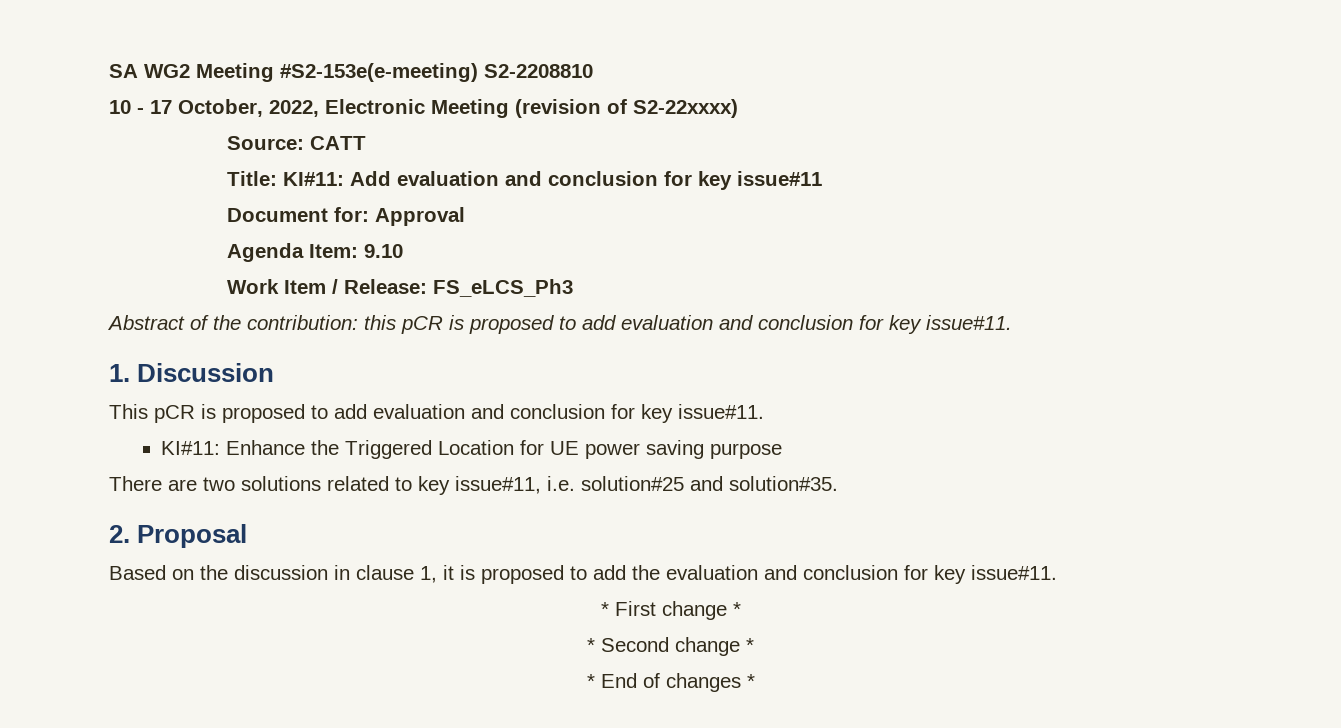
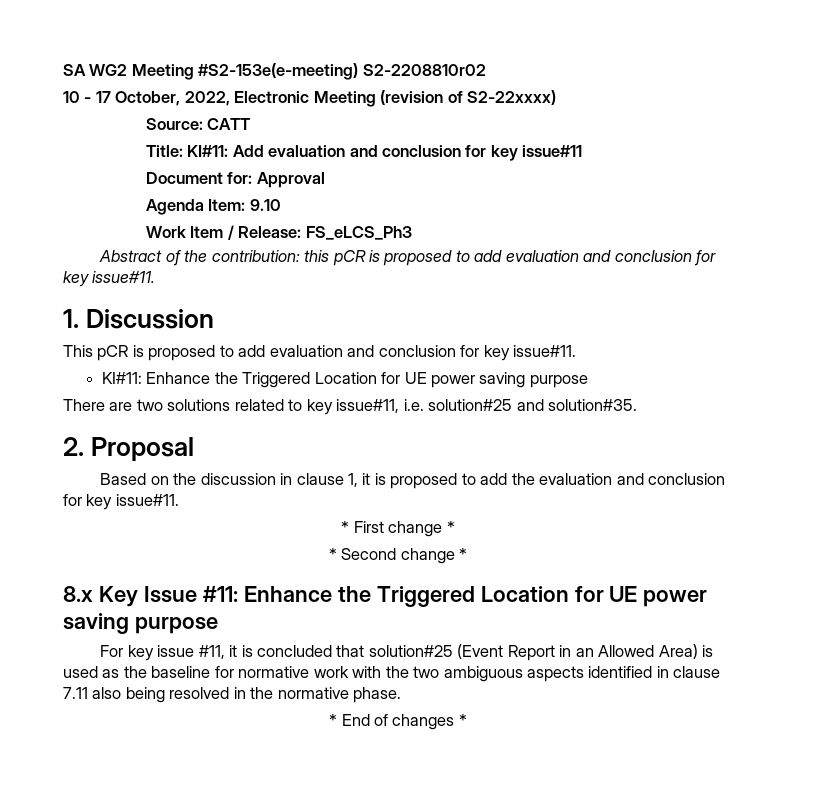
- SA WG2 Meeting #S2-153e(e-meeting) S2-2208810
+ SA WG2 Meeting #S2-153e(e-meeting) S2-2208810r02
+ 8.x Key Issue #11: Enhance the Triggered Location for UE power saving purpose
+ For key issue #11, it is concluded that solution#25 (Event Report in an Allowed Area) is used as the baseline for normative work with the two ambiguous aspects identified in clause 7.11 also being resolved in the normative phase.

